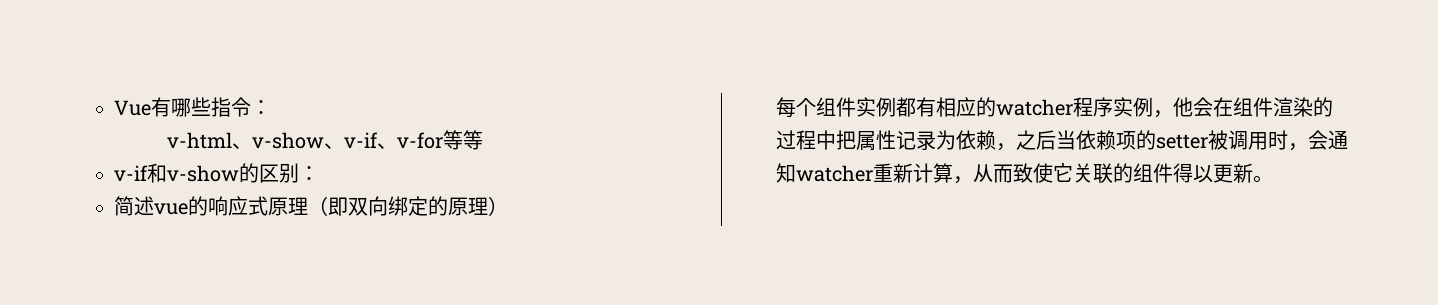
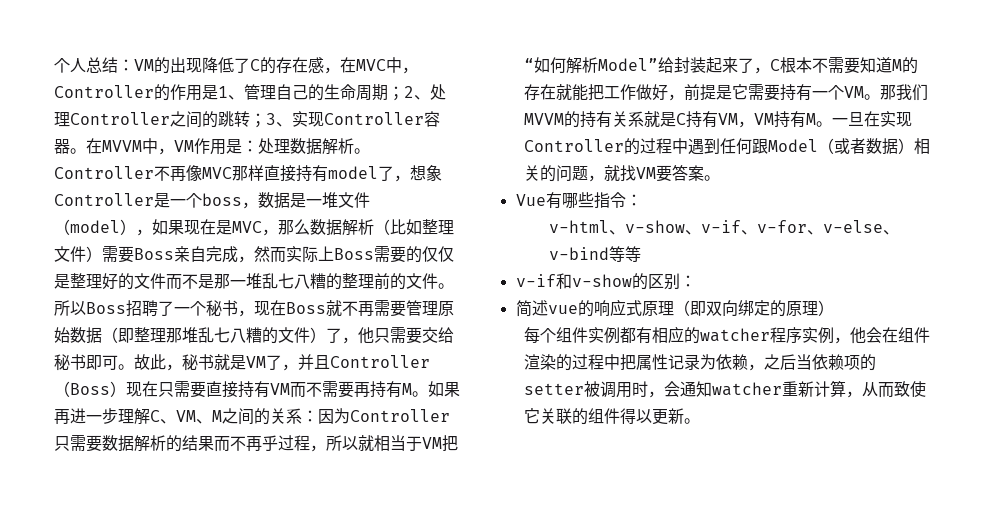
+ 个人总结：VM的出现降低了C的存在感，在MVC中，Controller的作用是1、管理自己的生命周期；2、处理Controller之间的跳转；3、实现Controller容器。在MVVM中，VM作用是：处理数据解析。Controller不再像MVC那样直接持有model了，想象Controller是一个boss，数据是一堆文件（model），如果现在是MVC，那么数据解析（比如整理文件）需要Boss亲自完成，然而实际上Boss需要的仅仅是整理好的文件而不是那一堆乱七八糟的整理前的文件。所以Boss招聘了一个秘书，现在Boss就不再需要管理原始数据（即整理那堆乱七八糟的文件）了，他只需要交给秘书即可。故此，秘书就是VM了，并且Controller（Boss）现在只需要直接持有VM而不需要再持有M。如果再进一步理解C、VM、M之间的关系：因为Controller只需要数据解析的结果而不再乎过程，所以就相当于VM把“如何解析Model”给封装起来了，C根本不需要知道M的存在就能把工作做好，前提是它需要持有一个VM。那我们MVVM的持有关系就是C持有VM，VM持有M。一旦在实现Controller的过程中遇到任何跟Model（或者数据）相关的问题，就找VM要答案。
- v-html、v-show、v-if、v-for等等
+ v-html、v-show、v-if、v-for、v-else、v-bind等等

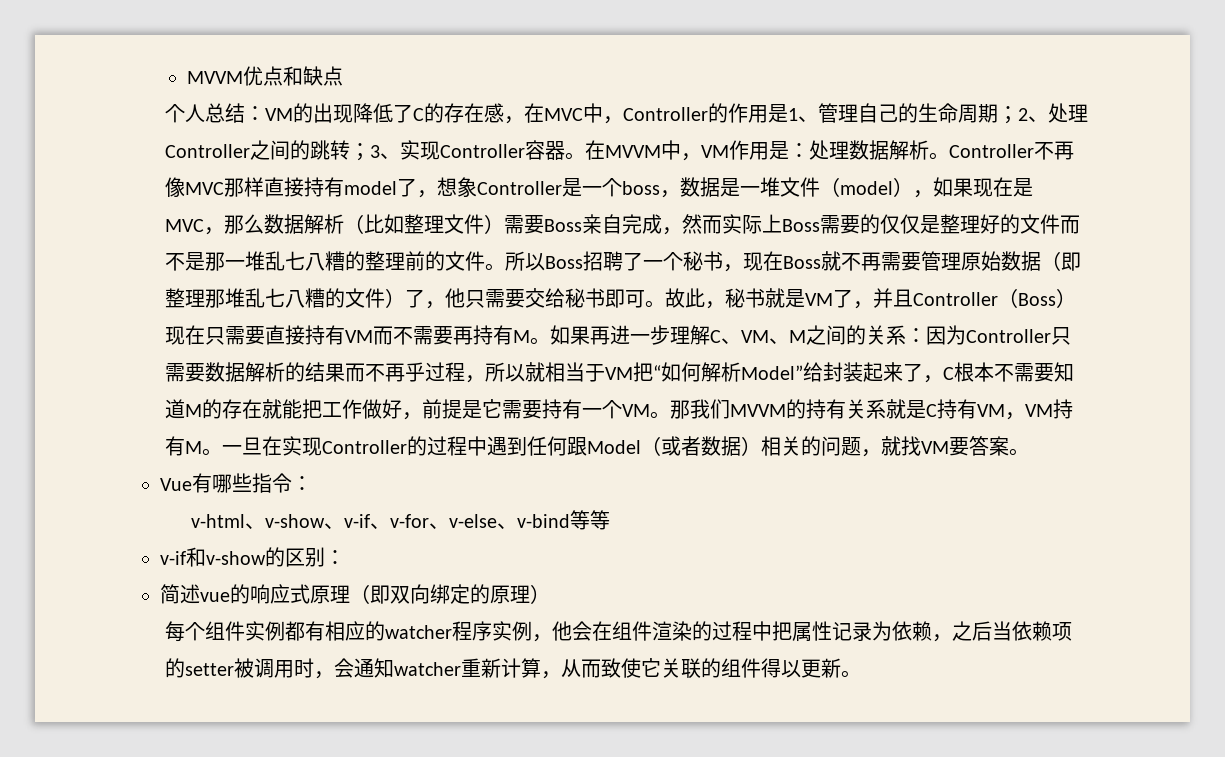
+ MVVM优点和缺点

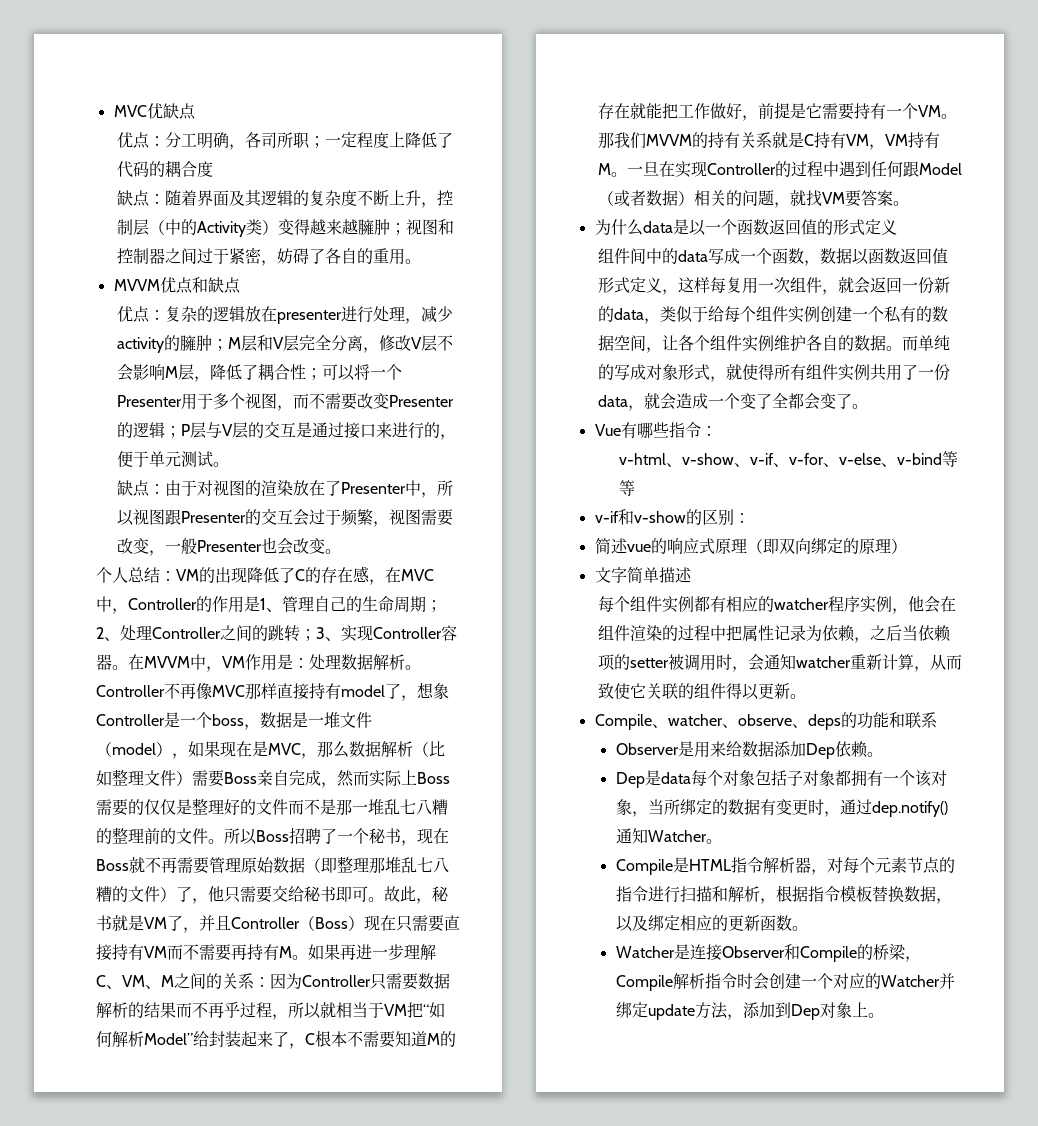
+ MVC优缺点
+ 优点：分工明确，各司所职；一定程度上降低了代码的耦合度
+ 缺点：随着界面及其逻辑的复杂度不断上升，控制层（中的Activity类）变得越来越臃肿；视图和控制器之间过于紧密，妨碍了各自的重用。
  MVVM优点和缺点
+ 优点：复杂的逻辑放在presenter进行处理，减少activity的臃肿；M层和V层完全分离，修改V层不会影响M层，降低了耦合性；可以将一个Presenter用于多个视图，而不需要改变Presenter的逻辑；P层与V层的交互是通过接口来进行的，便于单元测试。
+ 缺点：由于对视图的渲染放在了Presenter中，所以视图跟Presenter的交互会过于频繁，视图需要改变，一般Presenter也会改变。
+ 为什么data是以一个函数返回值的形式定义
+ 组件间中的data写成一个函数，数据以函数返回值形式定义，这样每复用一次组件，就会返回一份新的data，类似于给每个组件实例创建一个私有的数据空间，让各个组件实例维护各自的数据。而单纯的写成对象形式，就使得所有组件实例共用了一份data，就会造成一个变了全都会变了。
+ 文字简单描述
+ Compile、watcher、observe、deps的功能和联系
+ Observer是用来给数据添加Dep依赖。
+ Dep是data每个对象包括子对象都拥有一个该对象，当所绑定的数据有变更时，通过dep.notify()通知Watcher。
+ Compile是HTML指令解析器，对每个元素节点的指令进行扫描和解析，根据指令模板替换数据，以及绑定相应的更新函数。
+ Watcher是连接Observer和Compile的桥梁，Compile解析指令时会创建一个对应的Watcher并绑定update方法，添加到Dep对象上。

